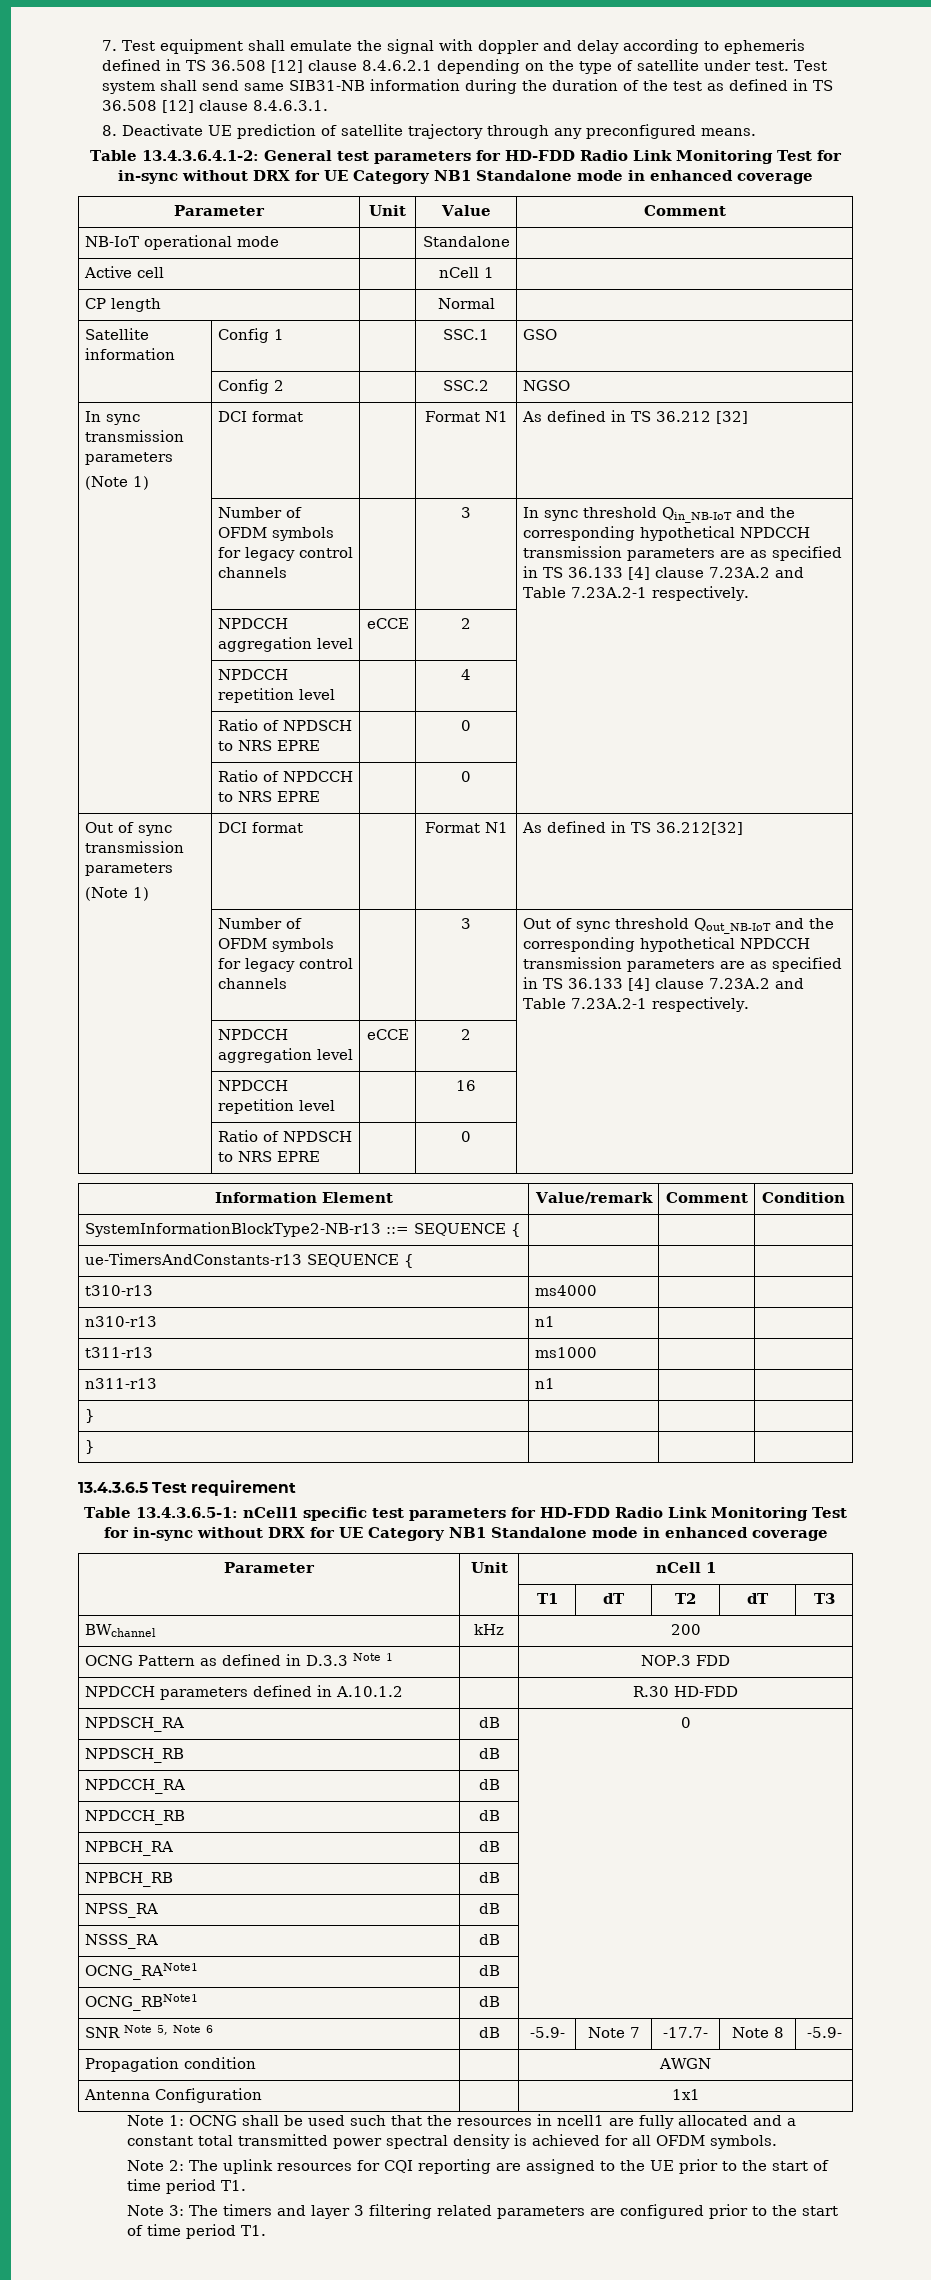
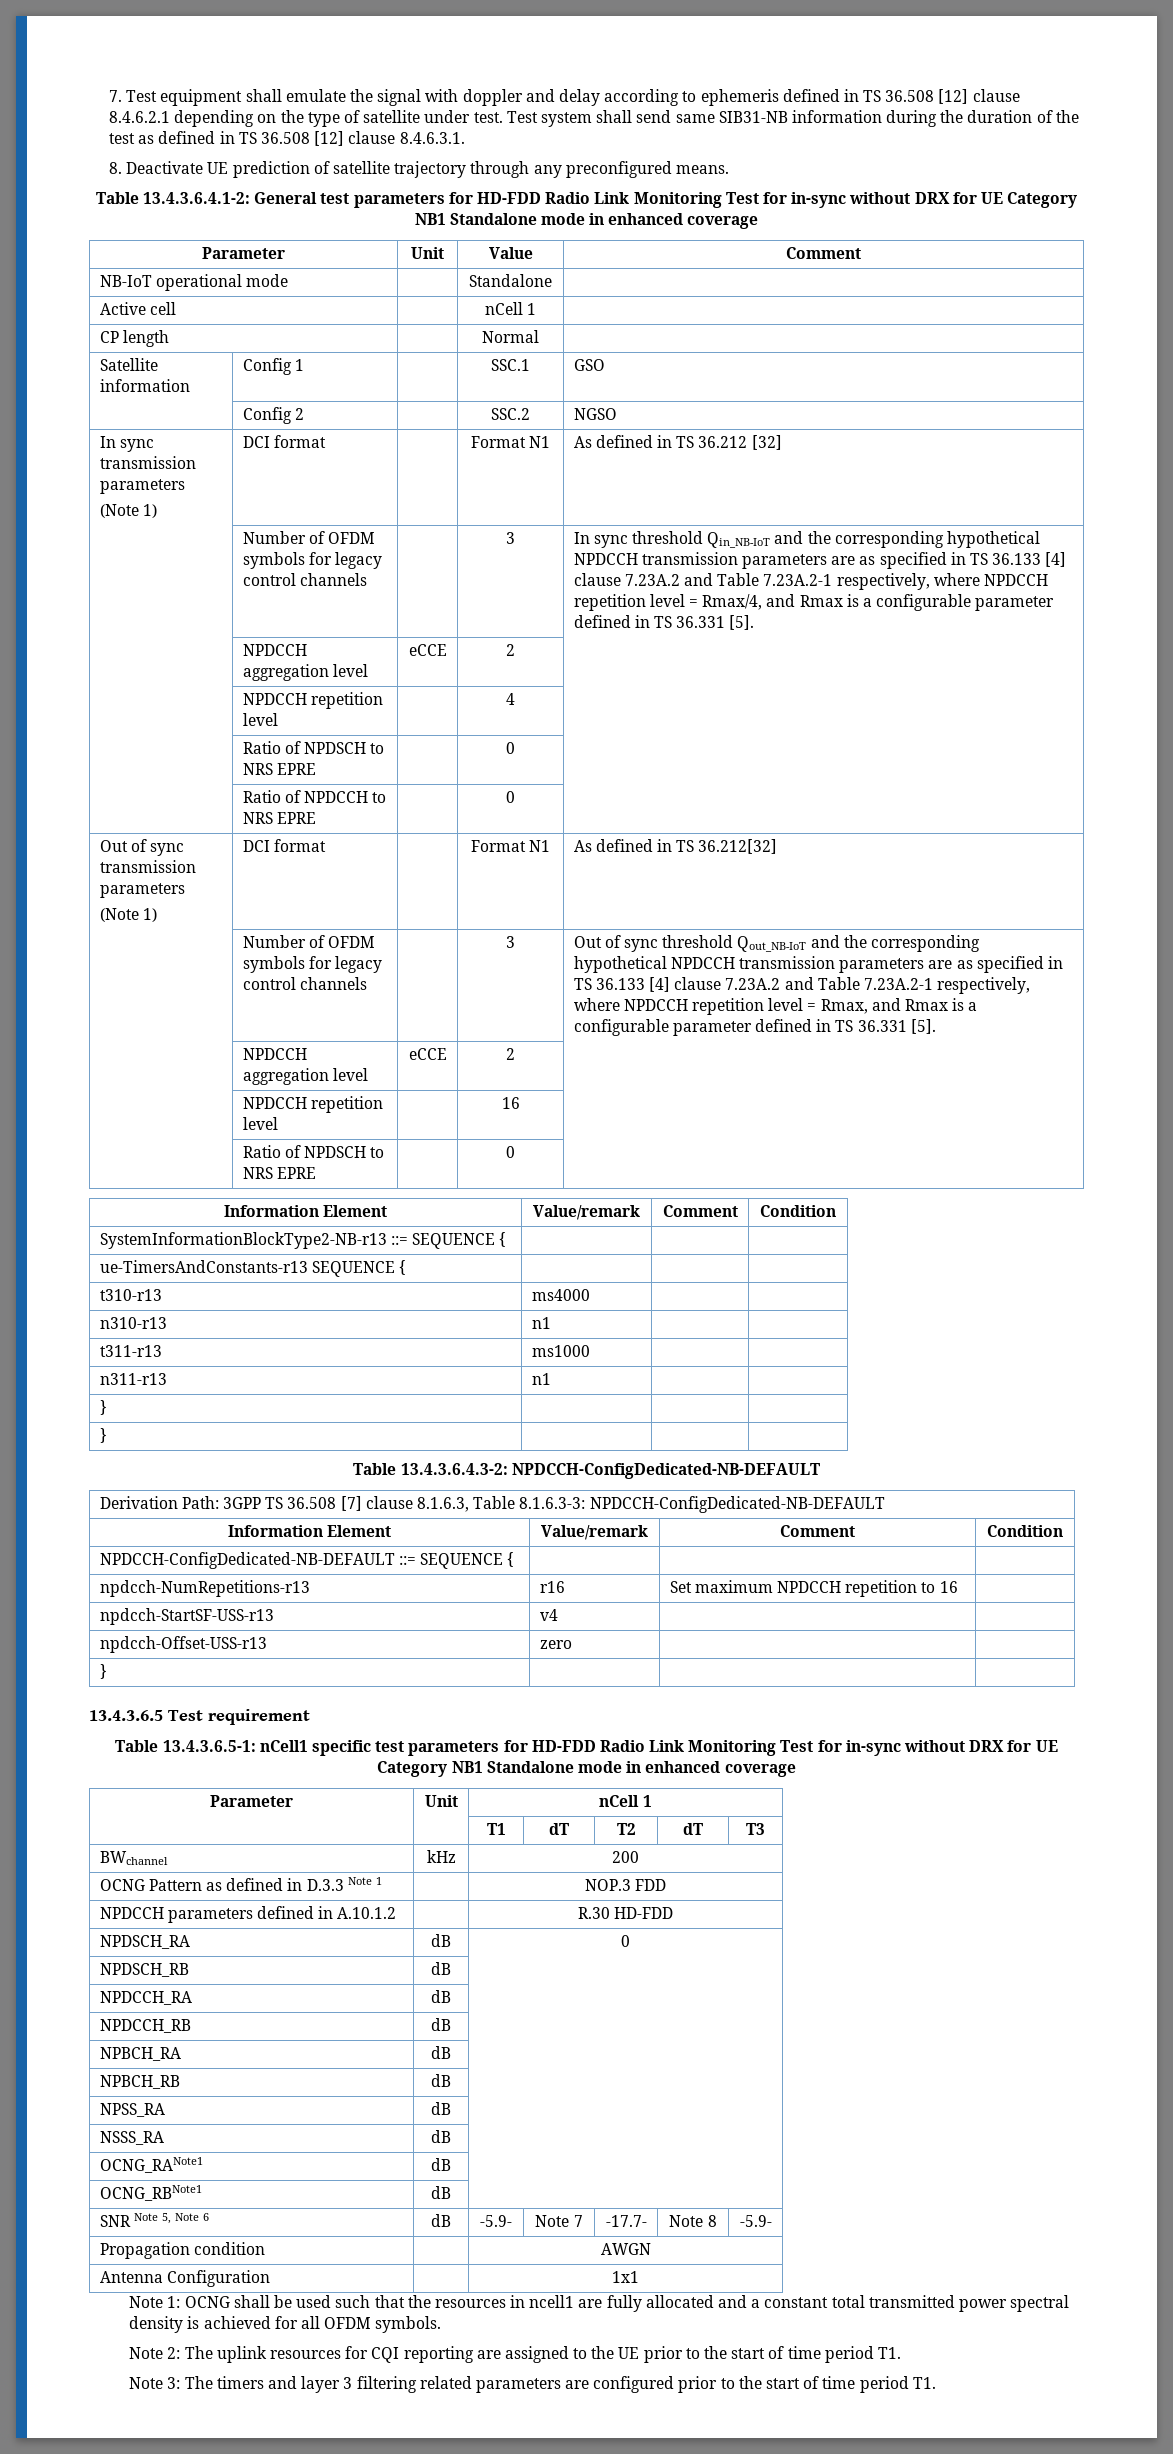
- In sync threshold Qin_NB-IoT and the corresponding hypothetical NPDCCH transmission parameters are as specified in TS 36.133 [4] clause 7.23A.2 and Table 7.23A.2-1 respectively.
+ In sync threshold Qin_NB-IoT and the corresponding hypothetical NPDCCH transmission parameters are as specified in TS 36.133 [4] clause 7.23A.2 and Table 7.23A.2-1 respectively, where NPDCCH repetition level = Rmax/4, and Rmax is a configurable parameter defined in TS 36.331 [5].
- Out of sync threshold Qout_NB-IoT and the corresponding hypothetical NPDCCH transmission parameters are as specified in TS 36.133 [4] clause 7.23A.2 and Table 7.23A.2-1 respectively.
+ Out of sync threshold Qout_NB-IoT and the corresponding hypothetical NPDCCH transmission parameters are as specified in TS 36.133 [4] clause 7.23A.2 and Table 7.23A.2-1 respectively, where NPDCCH repetition level = Rmax, and Rmax is a configurable parameter defined in TS 36.331 [5].
+ Table 13.4.3.6.4.3-2: NPDCCH-ConfigDedicated-NB-DEFAULT
+ Derivation Path: 3GPP TS 36.508 [7] clause 8.1.6.3, Table 8.1.6.3-3: NPDCCH-ConfigDedicated-NB-DEFAULT
+ Information Element | Value/remark | Comment | Condition
+ NPDCCH-ConfigDedicated-NB-DEFAULT ::= SEQUENCE { | | |
+ npdcch-NumRepetitions-r13 | r16 | Set maximum NPDCCH repetition to 16 |
+ npdcch-StartSF-USS-r13 | v4 | |
+ npdcch-Offset-USS-r13 | zero | |
+ } | | |

